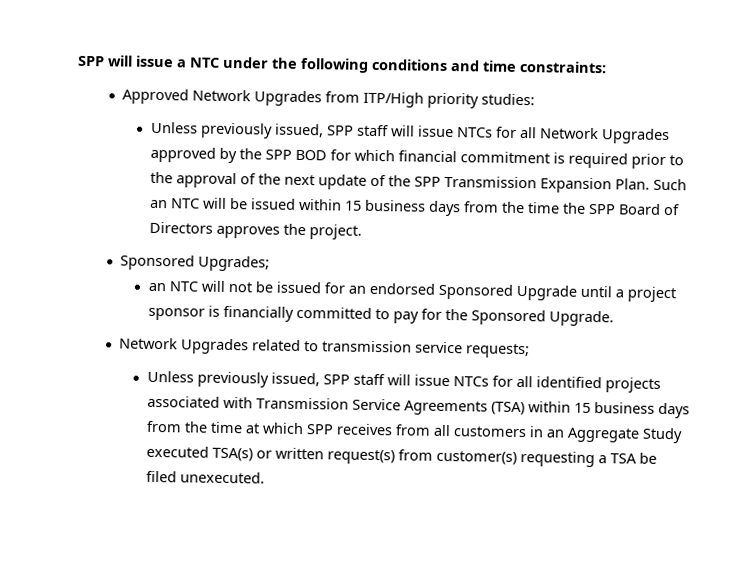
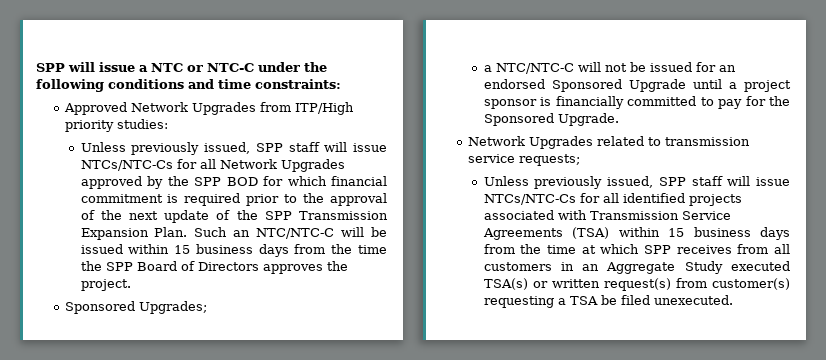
- SPP will issue a NTC under the following conditions and time constraints:
+ SPP will issue a NTC or NTC-C under the following conditions and time constraints:
- Unless previously issued, SPP staff will issue NTCs for all Network Upgrades approved by the SPP BOD for which financial commitment is required prior to the approval of the next update of the SPP Transmission Expansion Plan.
+ Unless previously issued, SPP staff will issue NTCs/NTC-Cs for all Network Upgrades approved by the SPP BOD for which financial commitment is required prior to the approval of the next update of the SPP Transmission Expansion Plan.
- Such an NTC will be issued within 15 business days from the time the SPP Board of Directors approves the project.
+ Such an NTC/NTC-C will be issued within 15 business days from the time the SPP Board of Directors approves the project.
- an NTC will not be issued for an endorsed Sponsored Upgrade until a project sponsor is financially committed to pay for the Sponsored Upgrade.
+ a NTC/NTC-C will not be issued for an endorsed Sponsored Upgrade until a project sponsor is financially committed to pay for the Sponsored Upgrade.
- Unless previously issued, SPP staff will issue NTCs for all identified projects associated with Transmission Service Agreements (TSA) within 15 business days from the time at which SPP receives from all customers in an Aggregate Study executed TSA(s) or written request(s) from customer(s) requesting a TSA be filed unexecuted.
+ Unless previously issued, SPP staff will issue NTCs/NTC-Cs for all identified projects associated with Transmission Service Agreements (TSA) within 15 business days from the time at which SPP receives from all customers in an Aggregate Study executed TSA(s) or written request(s) from customer(s) requesting a TSA be filed unexecuted.

